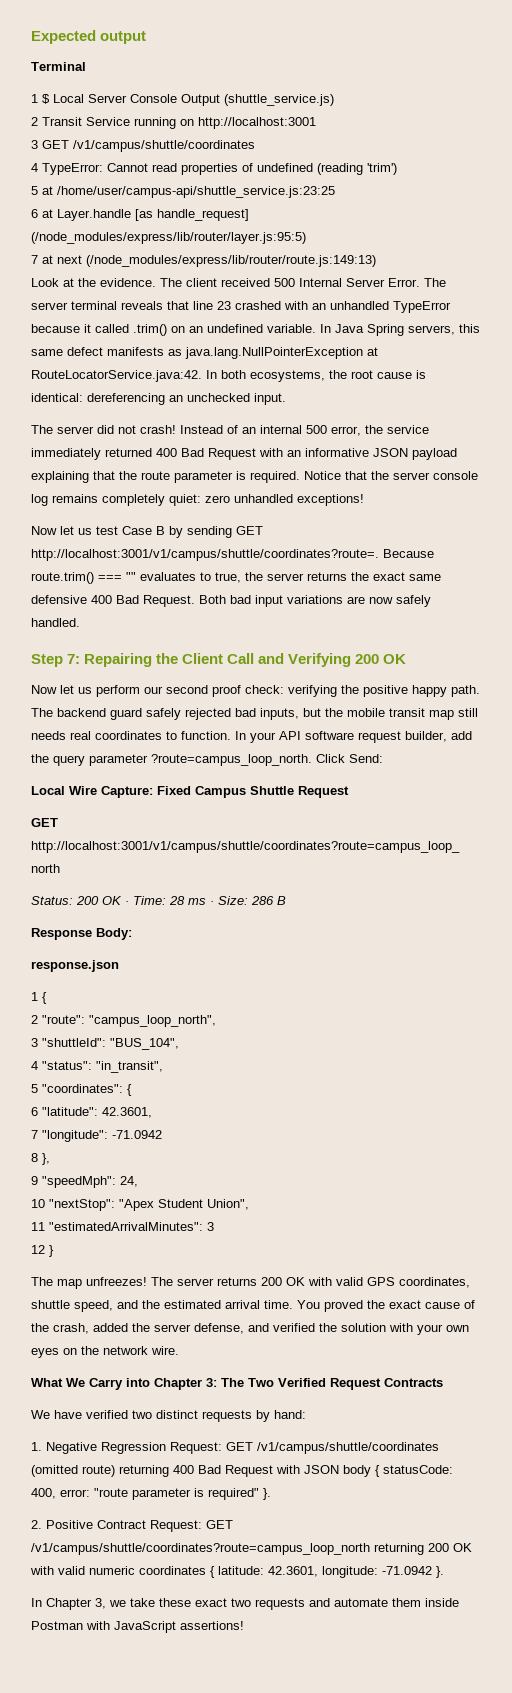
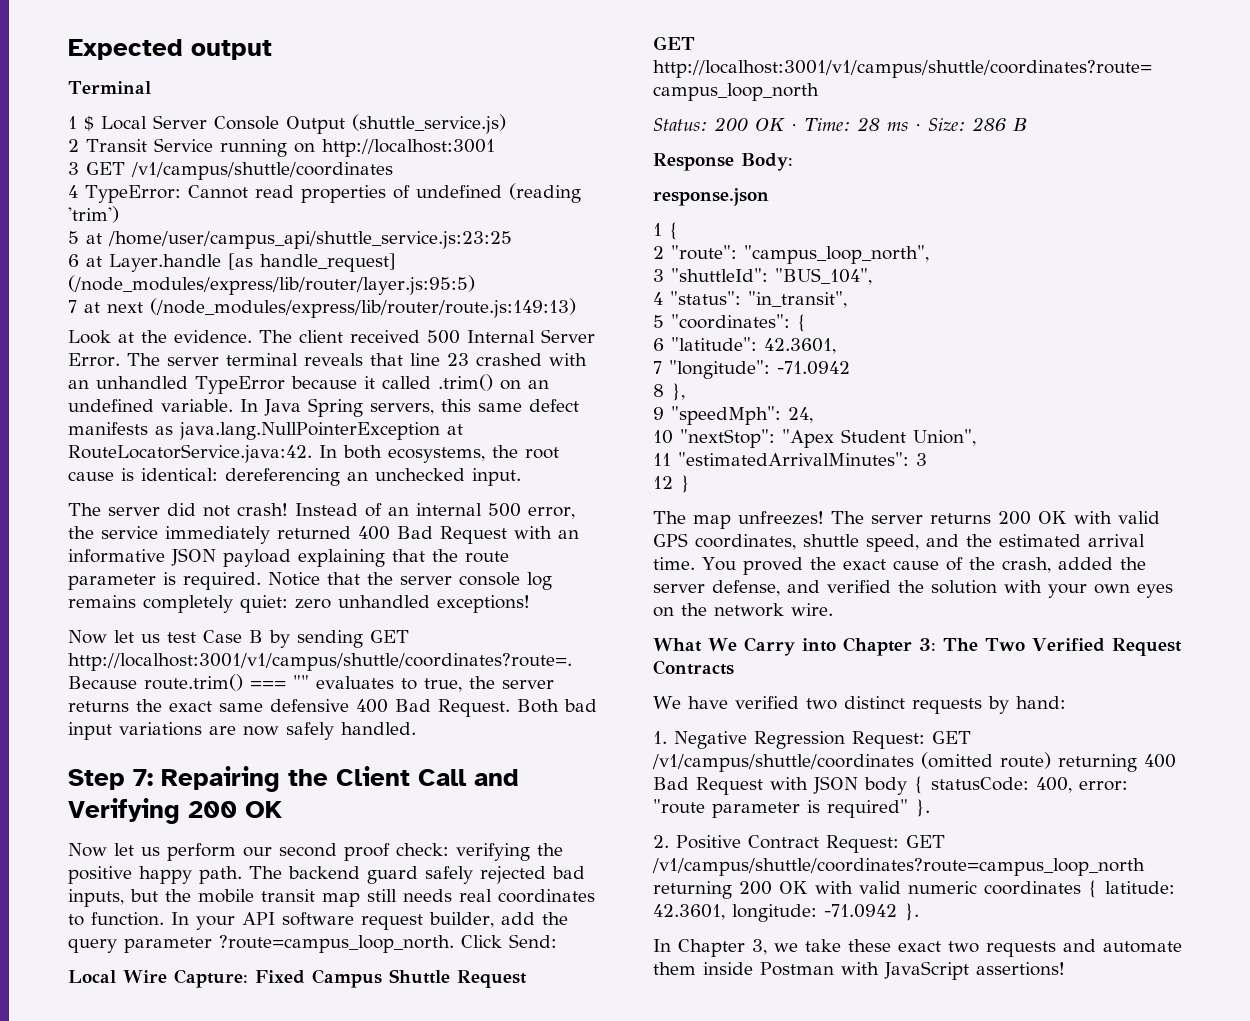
- 5 at /home/user/campus-api/shuttle_service.js:23:25
+ 5 at /home/user/campus_api/shuttle_service.js:23:25

